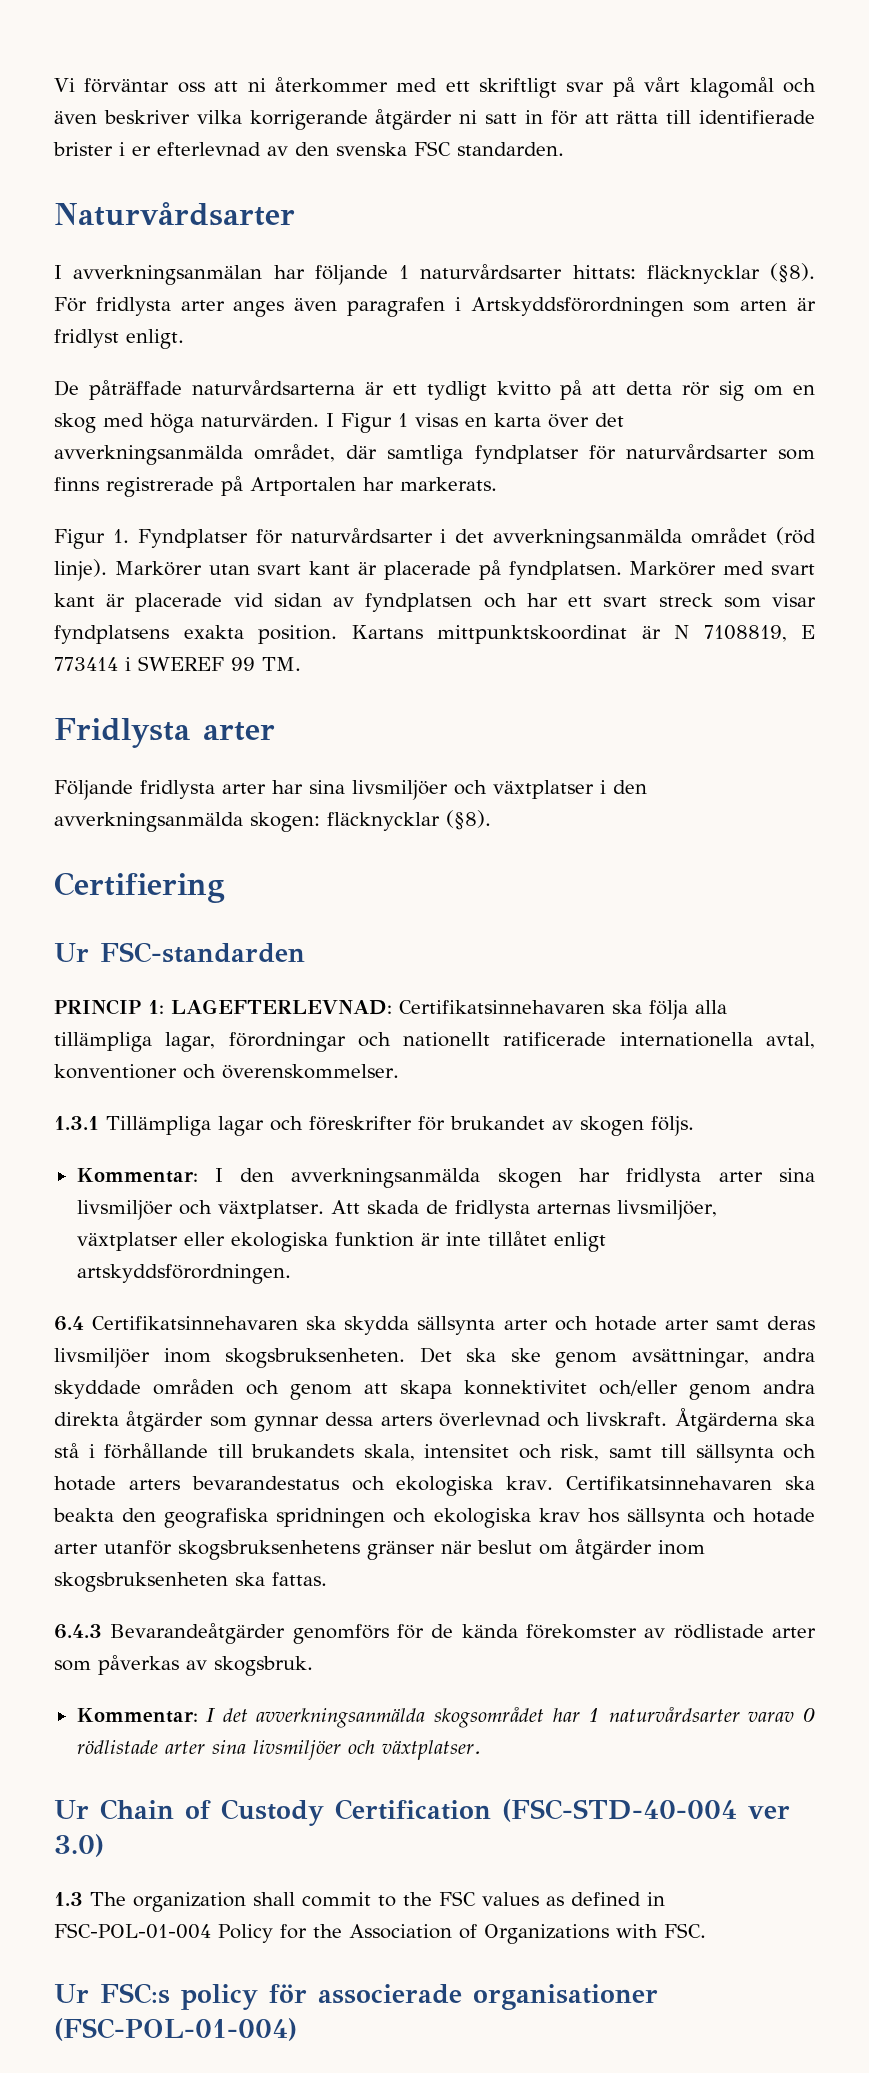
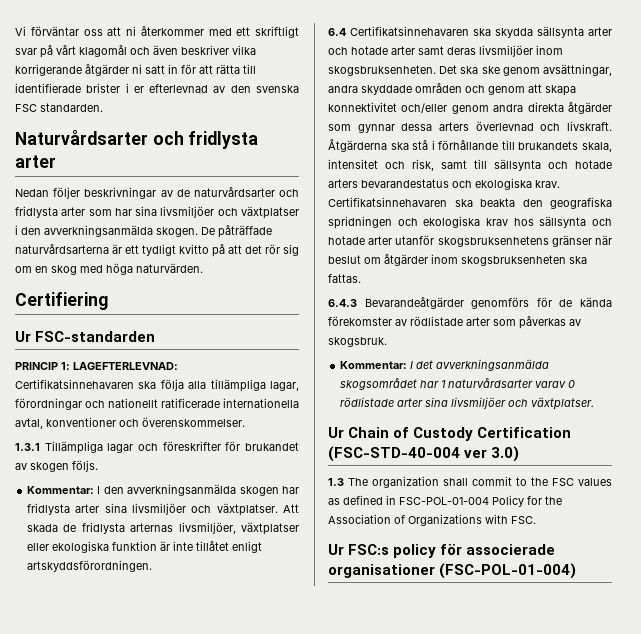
- Naturvårdsarter
- I avverkningsanmälan har följande 1 naturvårdsarter hittats: fläcknycklar (§8). För fridlysta arter anges även paragrafen i Artskyddsförordningen som arten är fridlyst enligt.
- De påträffade naturvårdsarterna är ett tydligt kvitto på att detta rör sig om en skog med höga naturvärden. I Figur 1 visas en karta över det avverkningsanmälda området, där samtliga fyndplatser för naturvårdsarter som finns registrerade på Artportalen har markerats.
- Figur 1. Fyndplatser för naturvårdsarter i det avverkningsanmälda området (röd linje). Markörer utan svart kant är placerade på fyndplatsen. Markörer med svart kant är placerade vid sidan av fyndplatsen och har ett svart streck som visar fyndplatsens exakta position. Kartans mittpunktskoordinat är N 7108819, E 773414 i SWEREF 99 TM.
- Fridlysta arter
- Följande fridlysta arter har sina livsmiljöer och växtplatser i den avverkningsanmälda skogen: fläcknycklar (§8).
+ Naturvårdsarter och fridlysta arter
+ Nedan följer beskrivningar av de naturvårdsarter och fridlysta arter som har sina livsmiljöer och växtplatser i den avverkningsanmälda skogen. De påträffade naturvårdsarterna är ett tydligt kvitto på att det rör sig om en skog med höga naturvärden.

